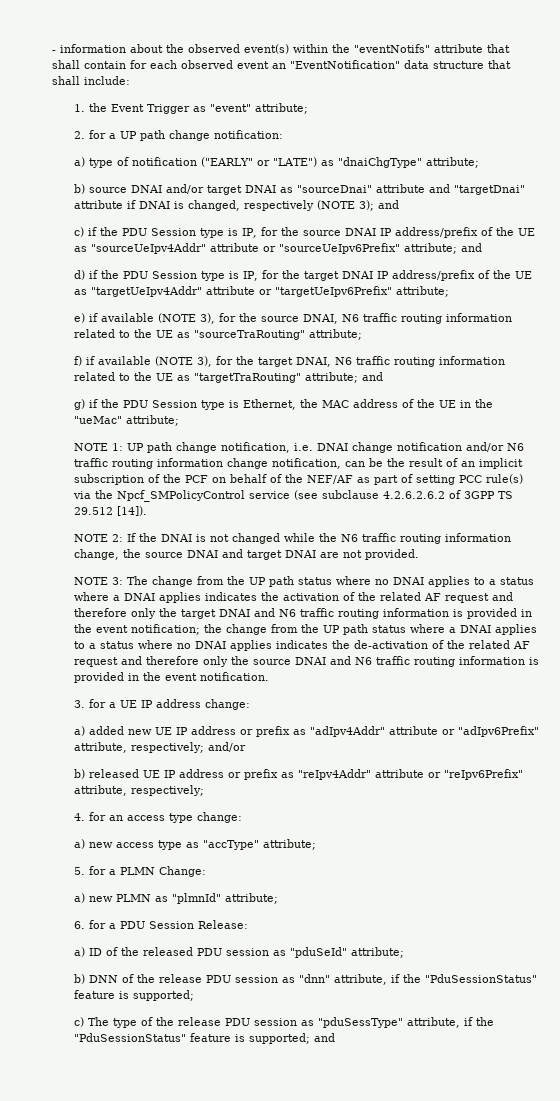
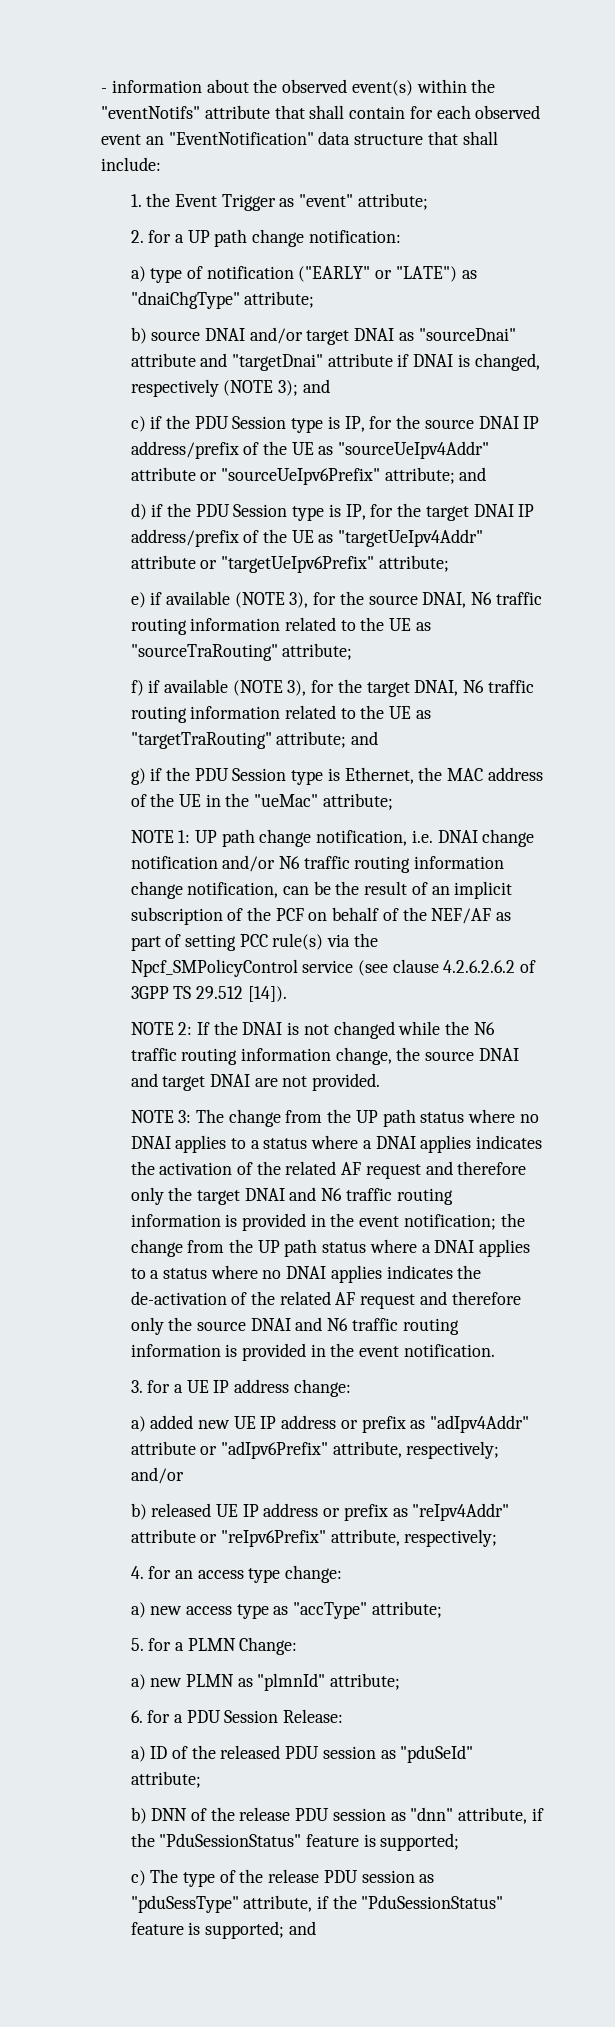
- NOTE 1: UP path change notification, i.e. DNAI change notification and/or N6 traffic routing information change notification, can be the result of an implicit subscription of the PCF on behalf of the NEF/AF as part of setting PCC rule(s) via the Npcf_SMPolicyControl service (see subclause 4.2.6.2.6.2 of 3GPP TS 29.512 [14]).
+ NOTE 1: UP path change notification, i.e. DNAI change notification and/or N6 traffic routing information change notification, can be the result of an implicit subscription of the PCF on behalf of the NEF/AF as part of setting PCC rule(s) via the Npcf_SMPolicyControl service (see clause 4.2.6.2.6.2 of 3GPP TS 29.512 [14]).

